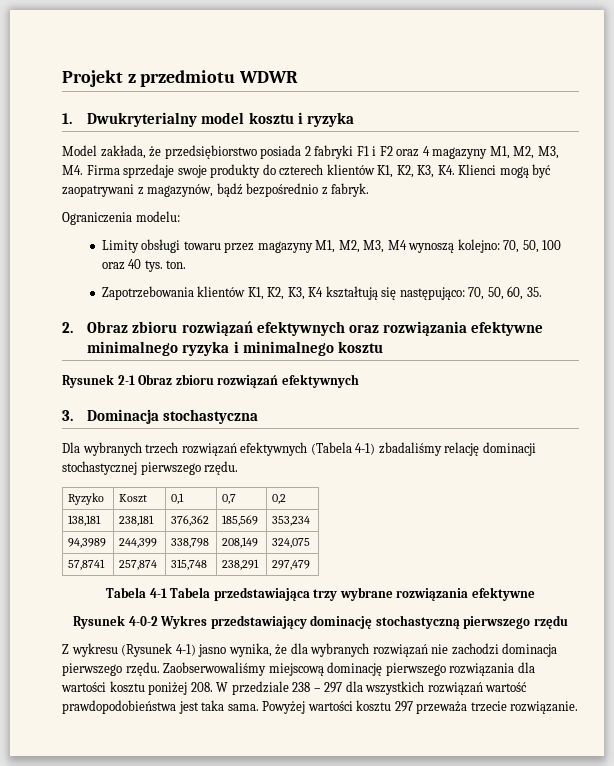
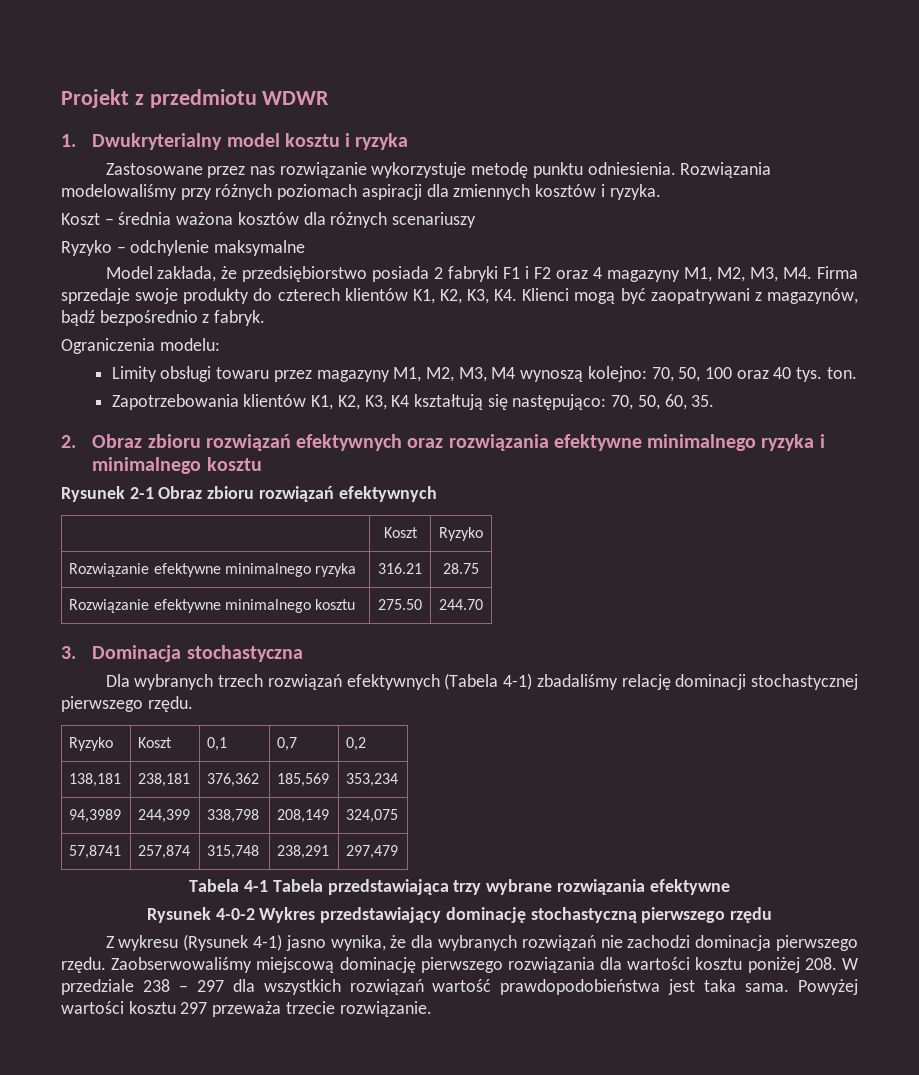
+ Zastosowane przez nas rozwiązanie wykorzystuje metodę punktu odniesienia. Rozwiązania modelowaliśmy przy różnych poziomach aspiracji dla zmiennych kosztów i ryzyka.
+ Koszt – średnia ważona kosztów dla różnych scenariuszy
+ Ryzyko – odchylenie maksymalne
+ | Koszt | Ryzyko
+ Rozwiązanie efektywne minimalnego ryzyka | 316.21 | 28.75
+ Rozwiązanie efektywne minimalnego kosztu | 275.50 | 244.70

